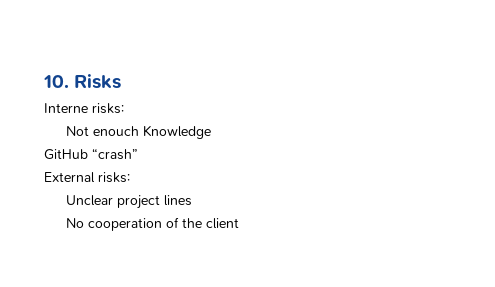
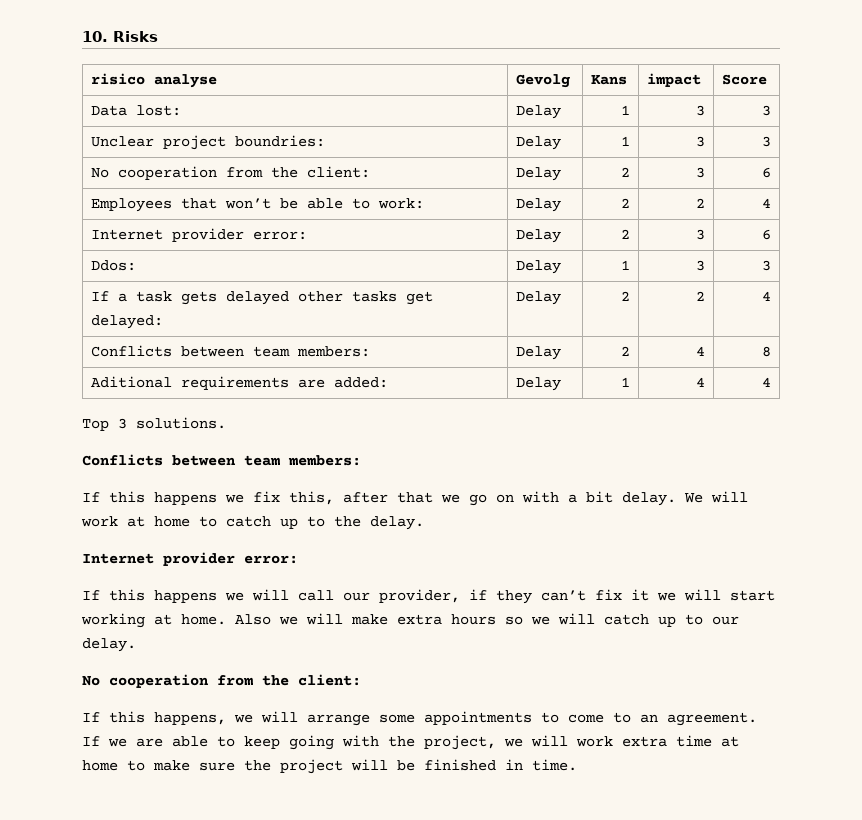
- Interne risks:
- Not enouch Knowledge
- GitHub “crash”
- External risks:
- Unclear project lines
- No cooperation of the client
+ risico analyse | Gevolg | Kans | impact | Score
+ Data lost: | Delay | 1 | 3 | 3
+ Unclear project boundries: | Delay | 1 | 3 | 3
+ No cooperation from the client: | Delay | 2 | 3 | 6
+ Employees that won’t be able to work: | Delay | 2 | 2 | 4
+ Internet provider error: | Delay | 2 | 3 | 6
+ Ddos: | Delay | 1 | 3 | 3
+ If a task gets delayed other tasks get delayed: | Delay | 2 | 2 | 4
+ Conflicts between team members: | Delay | 2 | 4 | 8
+ Aditional requirements are added: | Delay | 1 | 4 | 4
+ Top 3 solutions.
+ Conflicts between team members:
+ If this happens we fix this, after that we go on with a bit delay. We will work at home to catch up to the delay.
+ Internet provider error:
+ If this happens we will call our provider, if they can’t fix it we will start working at home. Also we will make extra hours so we will catch up to our delay.
+ No cooperation from the client:
+ If this happens, we will arrange some appointments to come to an agreement. If we are able to keep going with the project, we will work extra time at home to make sure the project will be finished in time.

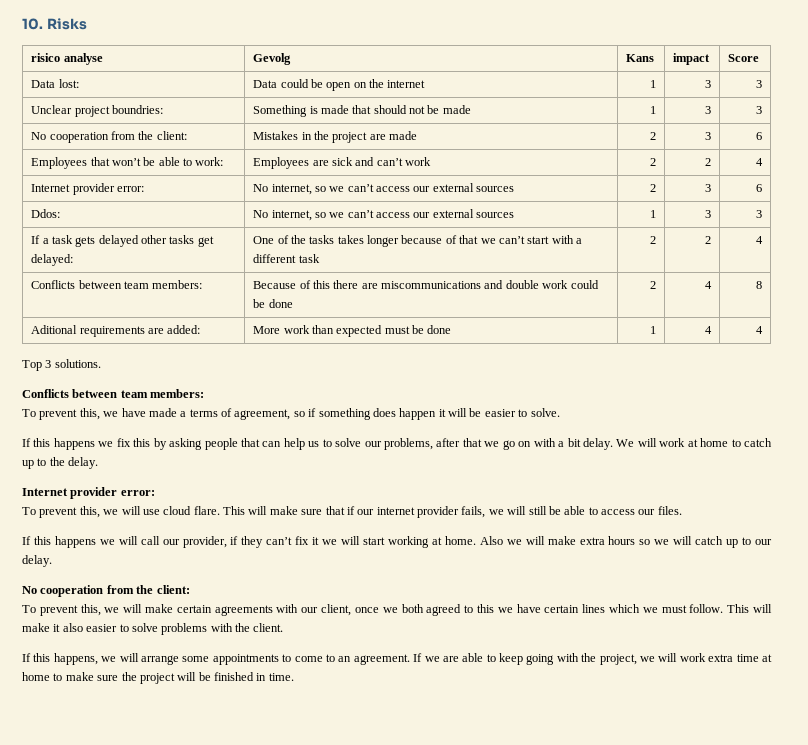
- Data lost: | Delay | 1 | 3 | 3
+ Data lost: | Data could be open on the internet | 1 | 3 | 3
- Unclear project boundries: | Delay | 1 | 3 | 3
+ Unclear project boundries: | Something is made that should not be made | 1 | 3 | 3
- No cooperation from the client: | Delay | 2 | 3 | 6
+ No cooperation from the client: | Mistakes in the project are made | 2 | 3 | 6
- Employees that won’t be able to work: | Delay | 2 | 2 | 4
+ Employees that won’t be able to work: | Employees are sick and can’t work | 2 | 2 | 4
- Internet provider error: | Delay | 2 | 3 | 6
- Ddos: | Delay | 1 | 3 | 3
+ Internet provider error: | No internet, so we can’t access our external sources | 2 | 3 | 6
+ Ddos: | No internet, so we can’t access our external sources | 1 | 3 | 3
- If a task gets delayed other tasks get delayed: | Delay | 2 | 2 | 4
+ If a task gets delayed other tasks get delayed: | One of the tasks takes longer because of that we can’t start with a different task | 2 | 2 | 4
- Conflicts between team members: | Delay | 2 | 4 | 8
+ Conflicts between team members: | Because of this there are miscommunications and double work could be done | 2 | 4 | 8
- Aditional requirements are added: | Delay | 1 | 4 | 4
+ Aditional requirements are added: | More work than expected must be done | 1 | 4 | 4
+ To prevent this, we have made a terms of agreement, so if something does happen it will be easier to solve.
- If this happens we fix this, after that we go on with a bit delay.
+ If this happens we fix this by asking people that can help us to solve our problems, after that we go on with a bit delay.
+ To prevent this, we will use cloud flare. This will make sure that if our internet provider fails, we will still be able to access our files.
+ To prevent this, we will make certain agreements with our client, once we both agreed to this we have certain lines which we must follow. This will make it also easier to solve problems with the client.

